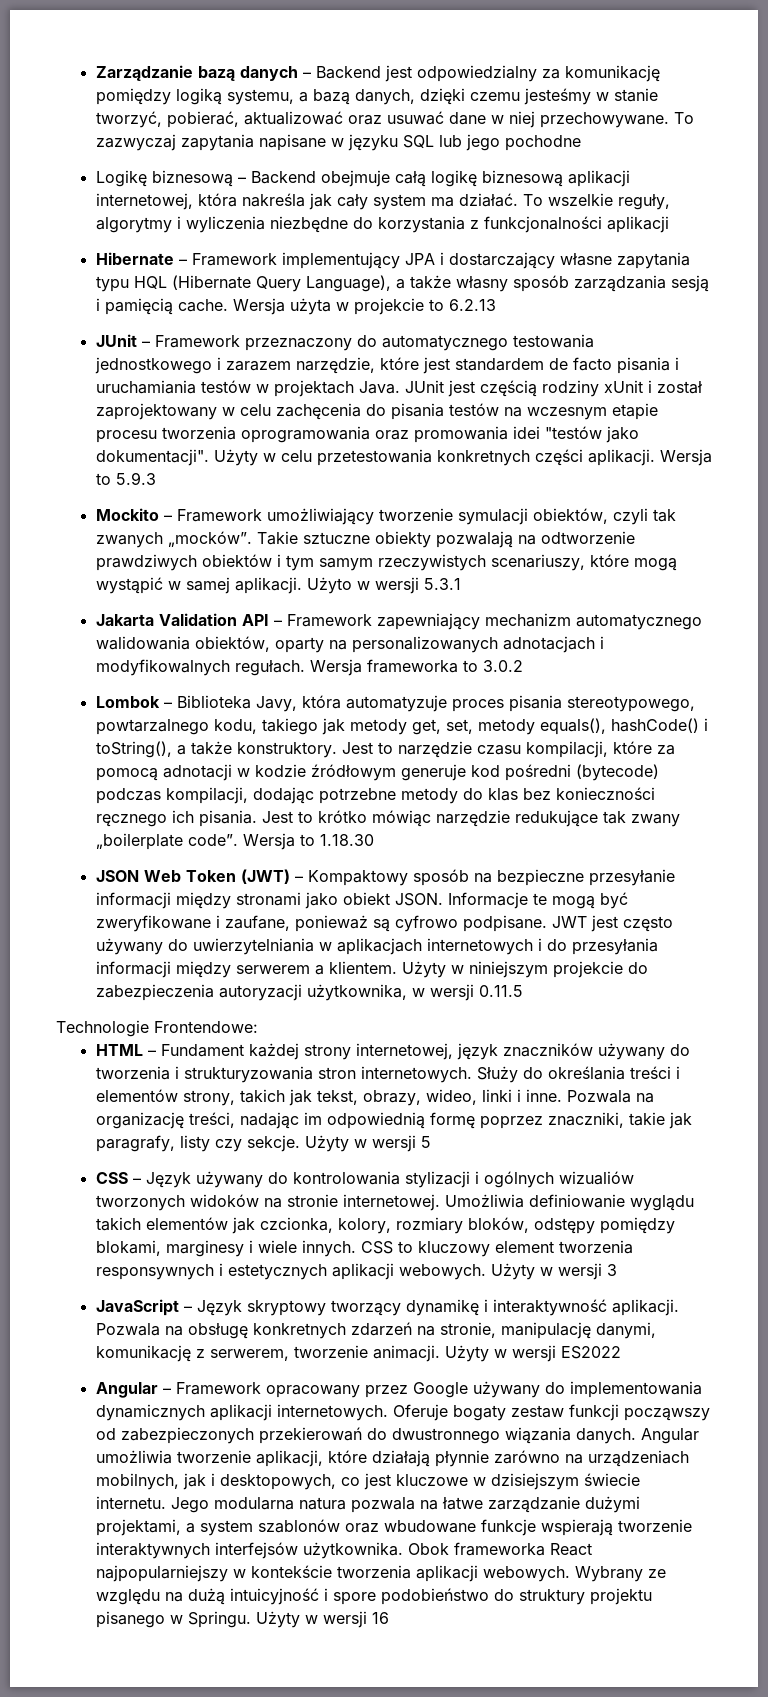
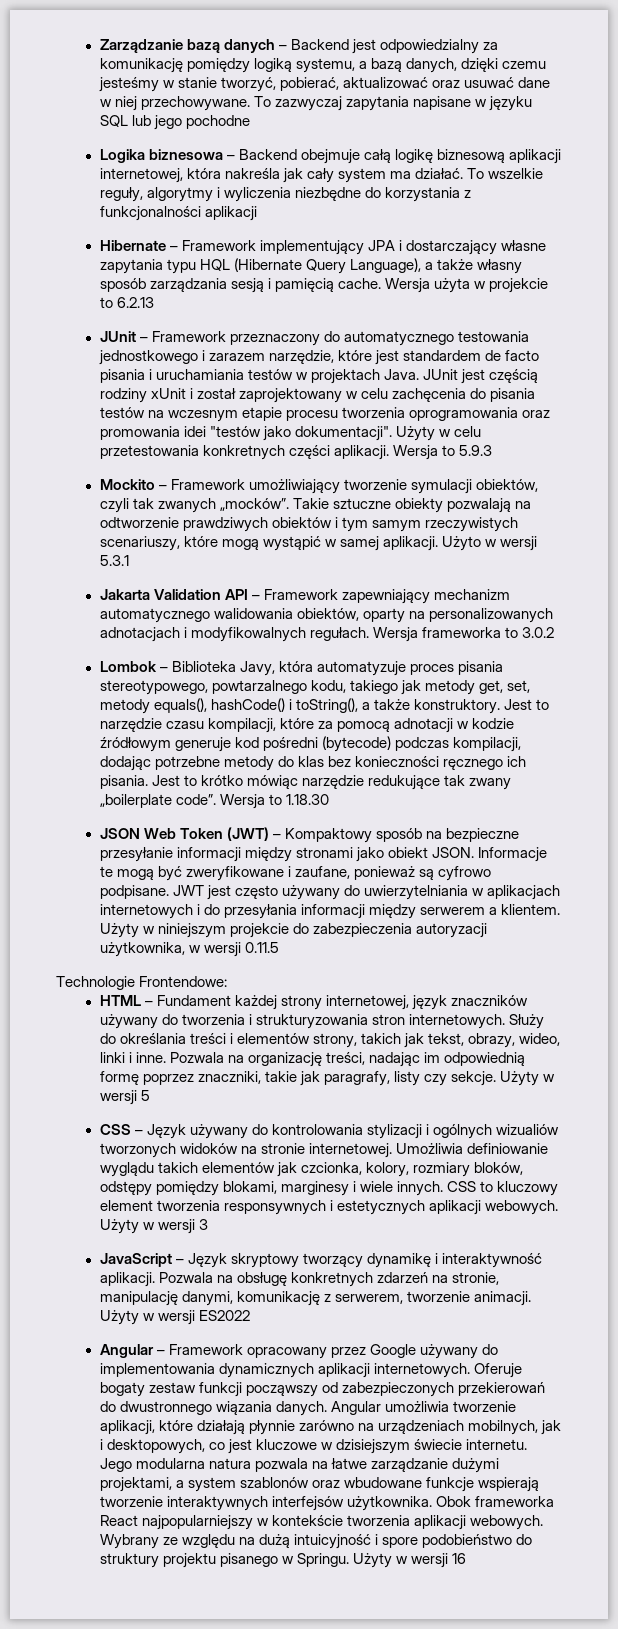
- Logikę biznesową – Backend obejmuje całą logikę biznesową aplikacji internetowej, która nakreśla jak cały system ma działać.
+ Logika biznesowa – Backend obejmuje całą logikę biznesową aplikacji internetowej, która nakreśla jak cały system ma działać.

